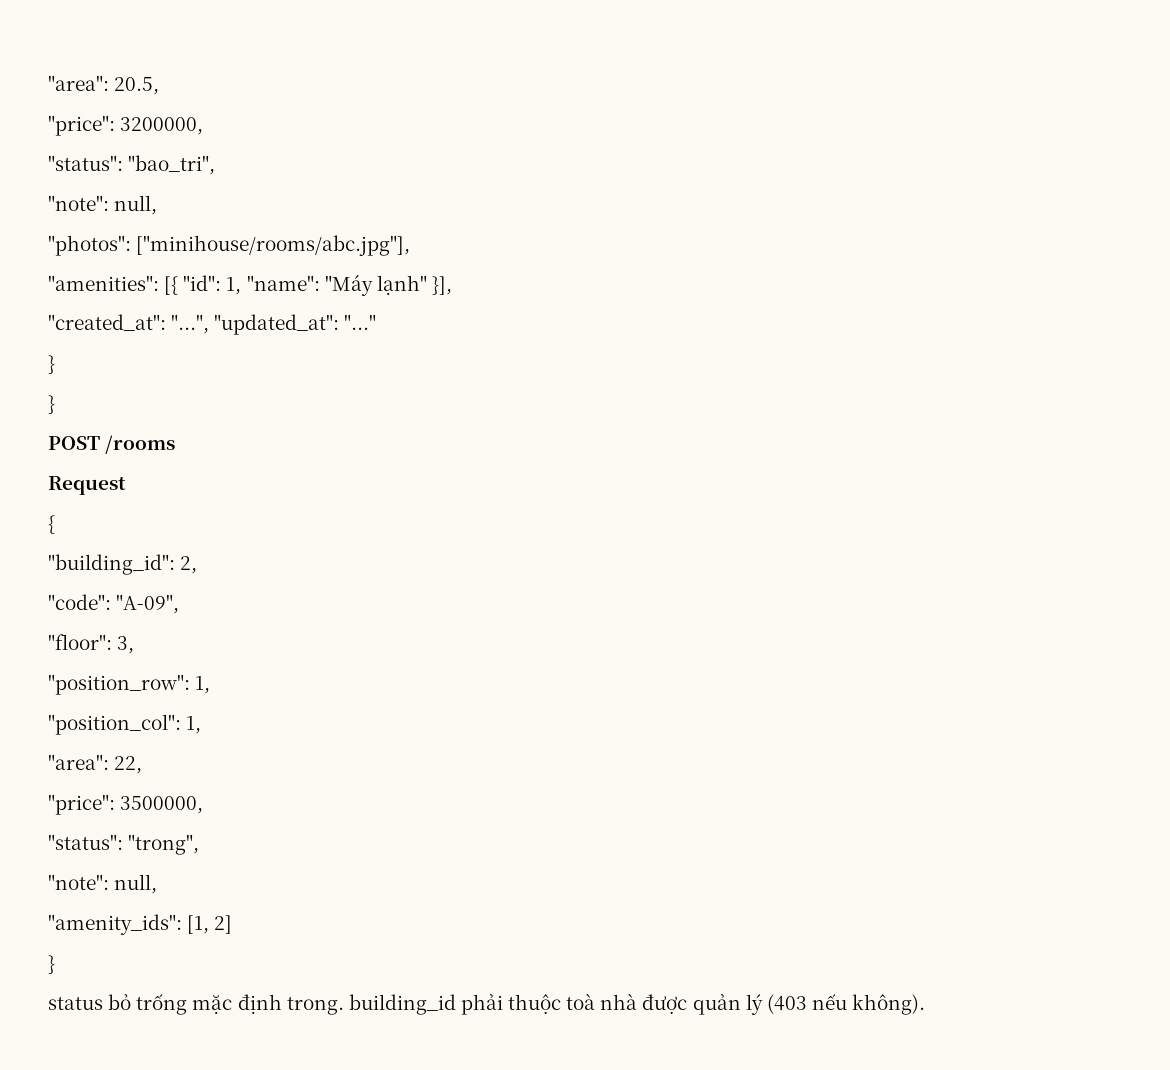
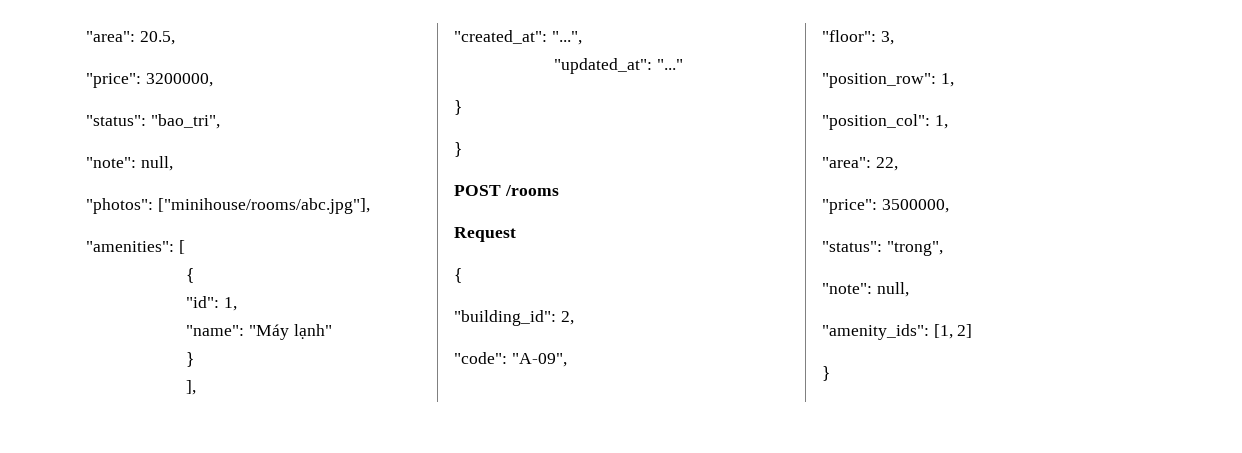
- "amenities": [{ "id": 1, "name": "Máy lạnh" }],
+ "amenities": [
+ {
+ "id": 1,
+ "name": "Máy lạnh"
+ }
+ ],
- "created_at": "...", "updated_at": "..."
+ "created_at": "...",
+ "updated_at": "..."
- status bỏ trống mặc định trong. building_id phải thuộc toà nhà được quản lý (403 nếu không).

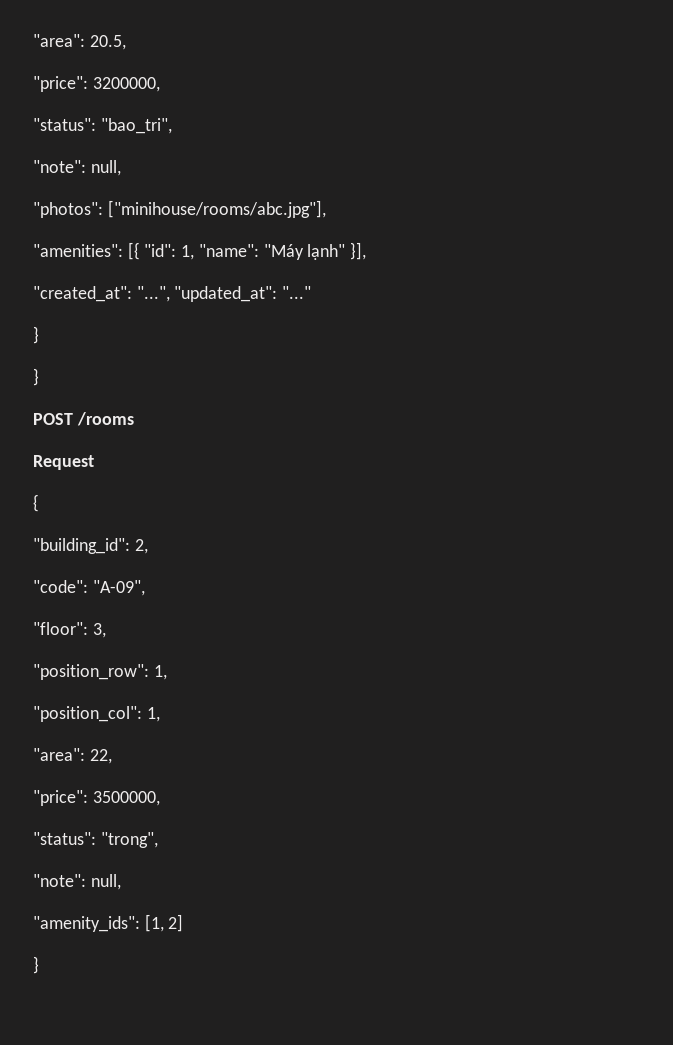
- "amenities": [
- {
- "id": 1,
- "name": "Máy lạnh"
- }
- ],
+ "amenities": [{ "id": 1, "name": "Máy lạnh" }],
- "created_at": "...",
- "updated_at": "..."
+ "created_at": "...", "updated_at": "..."

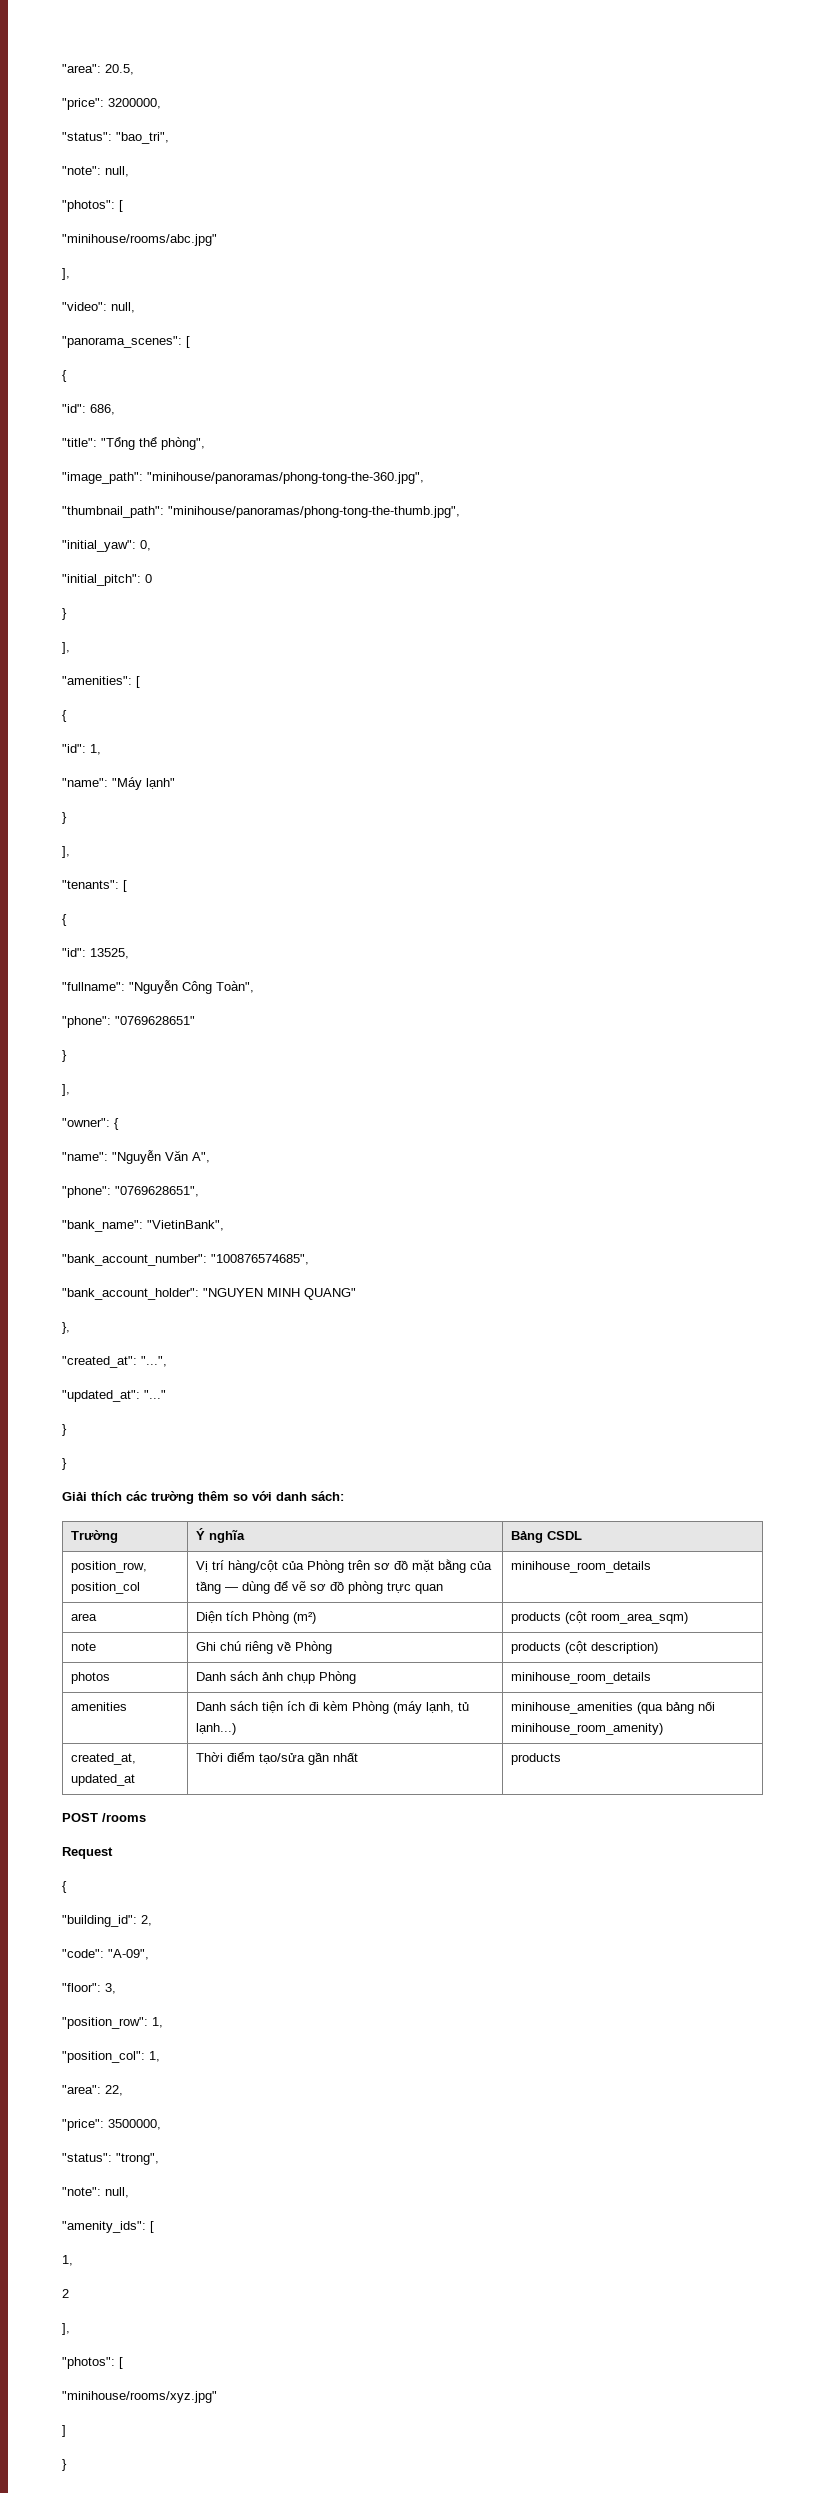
  "status": "bao_tri",
  "note": null,
- "photos": ["minihouse/rooms/abc.jpg"],
+ "photos": [
+ "minihouse/rooms/abc.jpg"
+ ],
+ "video": null,
+ "panorama_scenes": [
+ {
+ "id": 686,
+ "title": "Tổng thể phòng",
+ "image_path": "minihouse/panoramas/phong-tong-the-360.jpg",
+ "thumbnail_path": "minihouse/panoramas/phong-tong-the-thumb.jpg",
+ "initial_yaw": 0,
+ "initial_pitch": 0
+ }
+ ],
- "amenities": [{ "id": 1, "name": "Máy lạnh" }],
+ "amenities": [
+ {
+ "id": 1,
+ "name": "Máy lạnh"
+ }
+ ],
+ "tenants": [
+ {
+ "id": 13525,
+ "fullname": "Nguyễn Công Toàn",
+ "phone": "0769628651"
+ }
+ ],
+ "owner": {
+ "name": "Nguyễn Văn A",
+ "phone": "0769628651",
+ "bank_name": "VietinBank",
+ "bank_account_number": "100876574685",
+ "bank_account_holder": "NGUYEN MINH QUANG"
+ },
- "created_at": "...", "updated_at": "..."
+ "created_at": "...",
+ "updated_at": "..."
+ Giải thích các trường thêm so với danh sách:
+ Trường | Ý nghĩa | Bảng CSDL
+ position_row, position_col | Vị trí hàng/cột của Phòng trên sơ đồ mặt bằng của tầng — dùng để vẽ sơ đồ phòng trực quan | minihouse_room_details
+ area | Diện tích Phòng (m²) | products (cột room_area_sqm)
+ note | Ghi chú riêng về Phòng | products (cột description)
+ photos | Danh sách ảnh chụp Phòng | minihouse_room_details
+ amenities | Danh sách tiện ích đi kèm Phòng (máy lạnh, tủ lạnh...) | minihouse_amenities (qua bảng nối minihouse_room_amenity)
+ created_at, updated_at | Thời điểm tạo/sửa gần nhất | products
- "amenity_ids": [1, 2]
+ "amenity_ids": [
+ 1,
+ 2
+ ],
+ "photos": [
+ "minihouse/rooms/xyz.jpg"
+ ]

